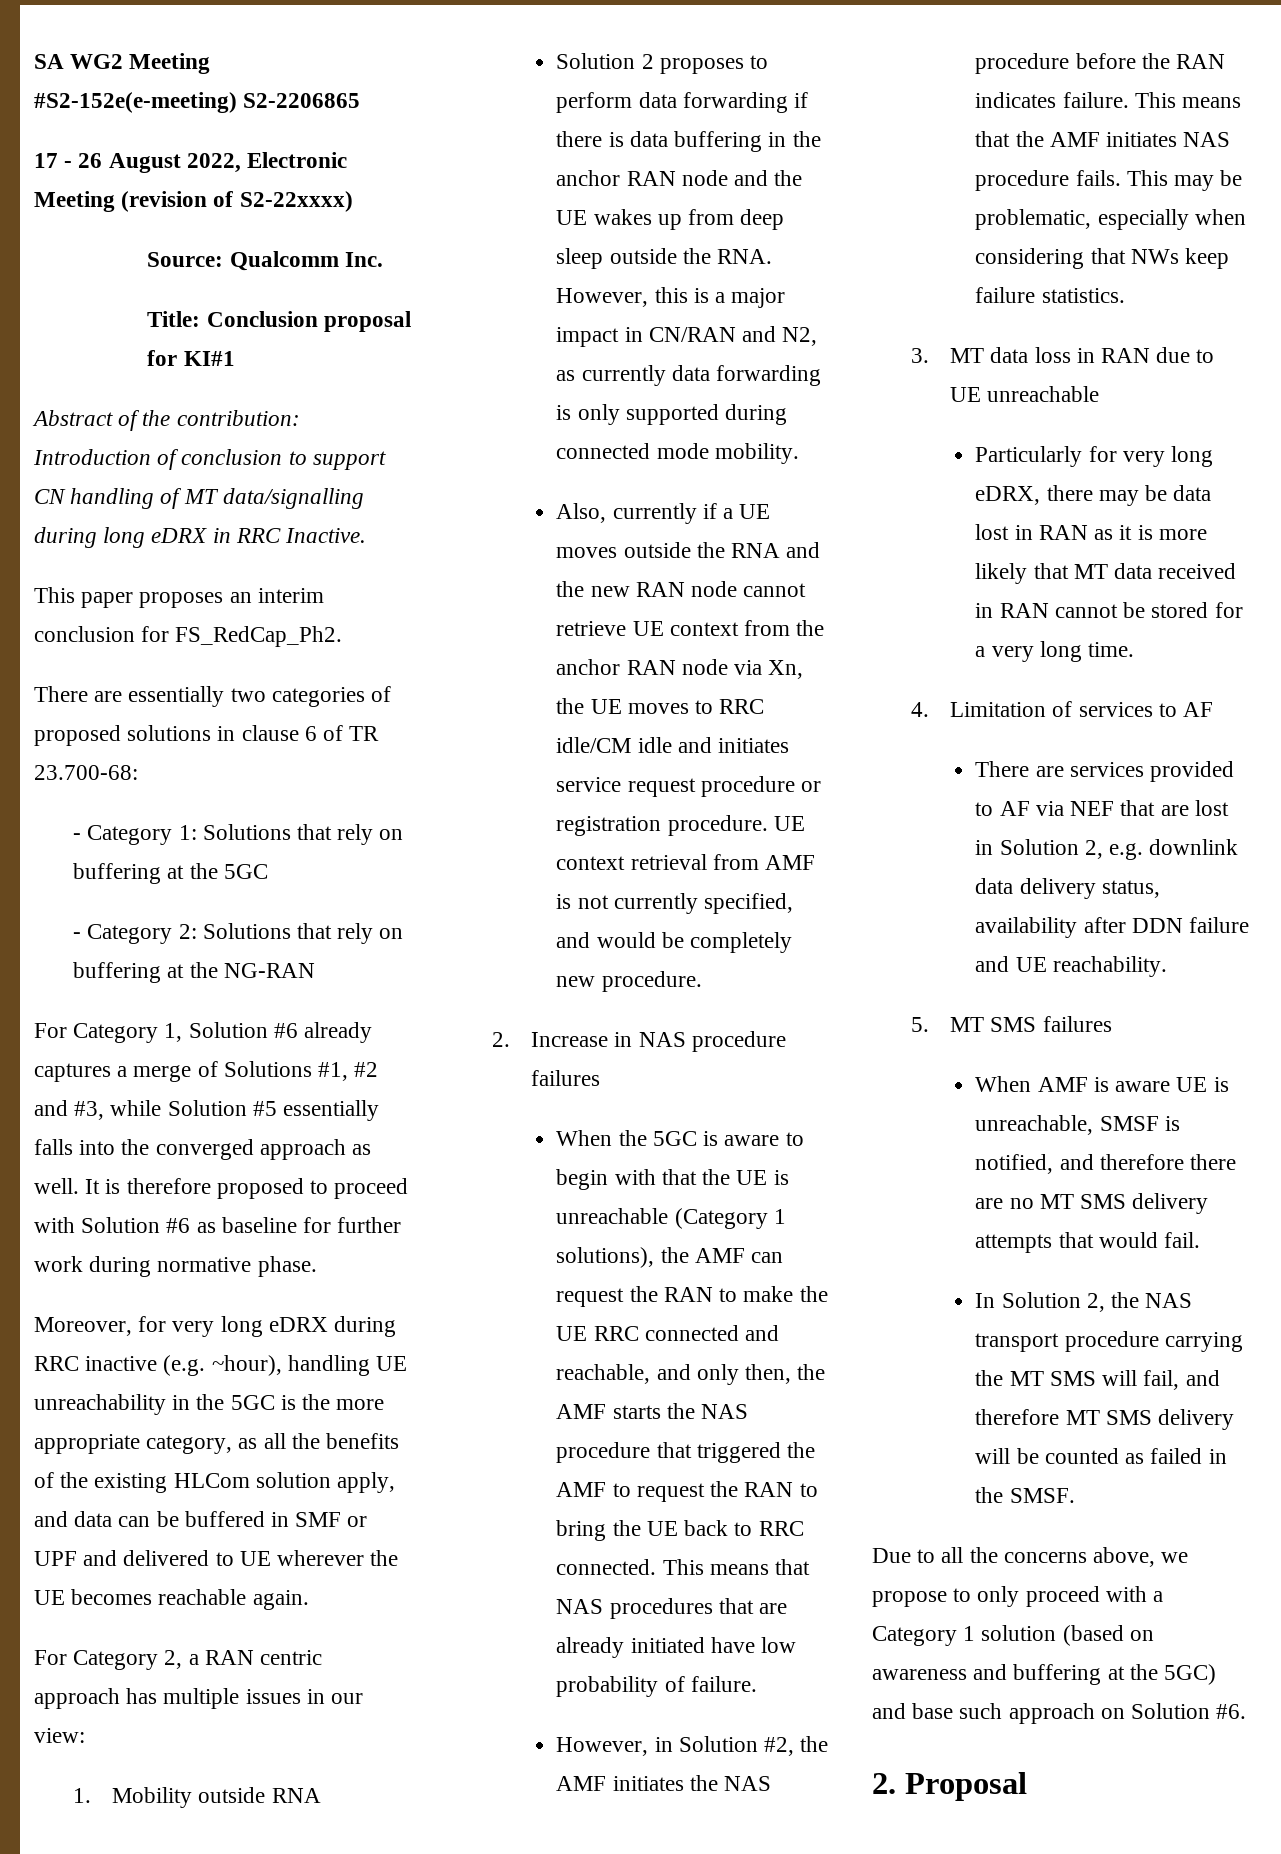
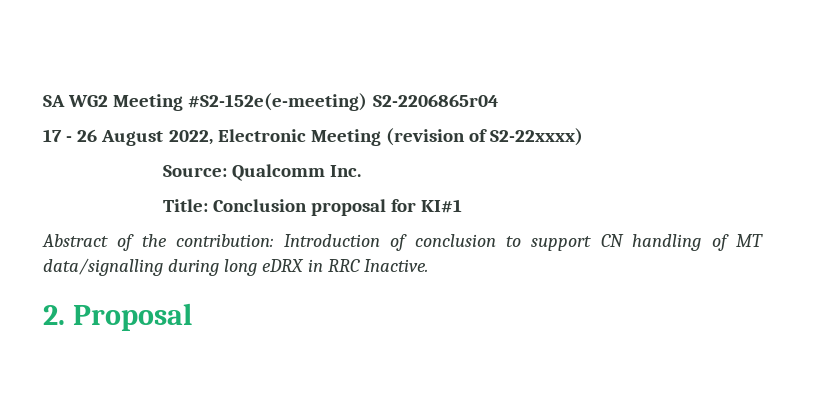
- SA WG2 Meeting #S2-152e(e-meeting) S2-2206865
+ SA WG2 Meeting #S2-152e(e-meeting) S2-2206865r04
- This paper proposes an interim conclusion for FS_RedCap_Ph2.
- There are essentially two categories of proposed solutions in clause 6 of TR 23.700-68:
- - Category 1: Solutions that rely on buffering at the 5GC
- - Category 2: Solutions that rely on buffering at the NG-RAN
- For Category 1, Solution #6 already captures a merge of Solutions #1, #2 and #3, while Solution #5 essentially falls into the converged approach as well. It is therefore proposed to proceed with Solution #6 as baseline for further work during normative phase.
- Moreover, for very long eDRX during RRC inactive (e.g. ~hour), handling UE unreachability in the 5GC is the more appropriate category, as all the benefits of the existing HLCom solution apply, and data can be buffered in SMF or UPF and delivered to UE wherever the UE becomes reachable again.
- For Category 2, a RAN centric approach has multiple issues in our view:
- 1. Mobility outside RNA
- Solution 2 proposes to perform data forwarding if there is data buffering in the anchor RAN node and the UE wakes up from deep sleep outside the RNA. However, this is a major impact in CN/RAN and N2, as currently data forwarding is only supported during connected mode mobility.
- Also, currently if a UE moves outside the RNA and the new RAN node cannot retrieve UE context from the anchor RAN node via Xn, the UE moves to RRC idle/CM idle and initiates service request procedure or registration procedure. UE context retrieval from AMF is not currently specified, and would be completely new procedure.
- 2. Increase in NAS procedure failures
- When the 5GC is aware to begin with that the UE is unreachable (Category 1 solutions), the AMF can request the RAN to make the UE RRC connected and reachable, and only then, the AMF starts the NAS procedure that triggered the AMF to request the RAN to bring the UE back to RRC connected. This means that NAS procedures that are already initiated have low probability of failure.
- However, in Solution #2, the AMF initiates the NAS procedure before the RAN indicates failure. This means that the AMF initiates NAS procedure fails. This may be problematic, especially when considering that NWs keep failure statistics.
- 3. MT data loss in RAN due to UE unreachable
- Particularly for very long eDRX, there may be data lost in RAN as it is more likely that MT data received in RAN cannot be stored for a very long time.
- 4. Limitation of services to AF
- There are services provided to AF via NEF that are lost in Solution 2, e.g. downlink data delivery status, availability after DDN failure and UE reachability.
- 5. MT SMS failures
- When AMF is aware UE is unreachable, SMSF is notified, and therefore there are no MT SMS delivery attempts that would fail.
- In Solution 2, the NAS transport procedure carrying the MT SMS will fail, and therefore MT SMS delivery will be counted as failed in the SMSF.
- Due to all the concerns above, we propose to only proceed with a Category 1 solution (based on awareness and buffering at the 5GC) and base such approach on Solution #6.

